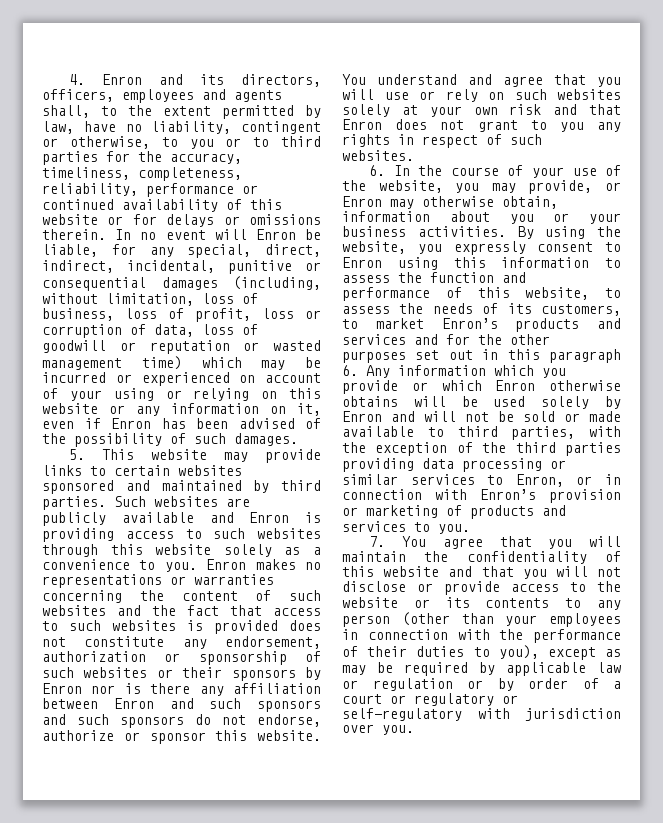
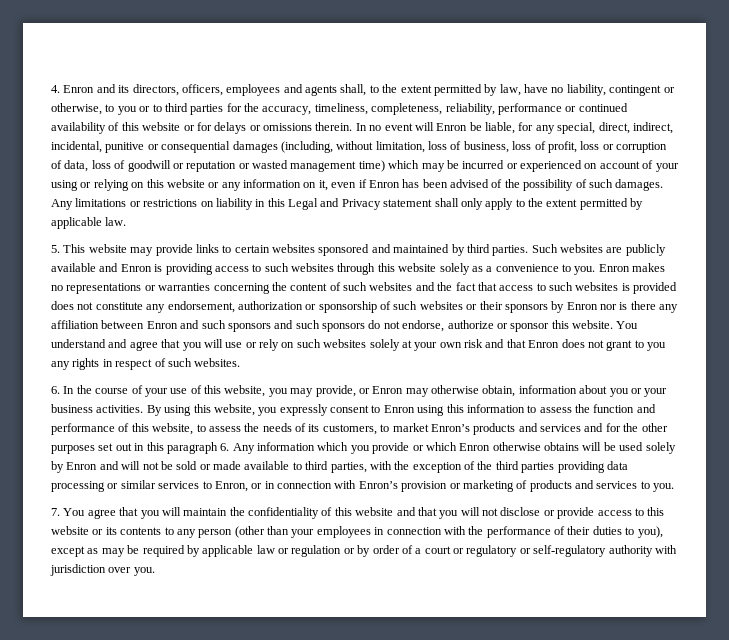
+ Any limitations or restrictions on liability in this Legal and Privacy statement shall only apply to the extent permitted by applicable law.
- 6. In the course of your use of the website, you may provide, or Enron may otherwise obtain, information about you or your business activities.
+ 6. In the course of your use of this website, you may provide, or Enron may otherwise obtain, information about you or your business activities.
- By using the website, you expressly consent to Enron using this information to assess the function and performance of this website, to assess the needs of its customers, to market Enron’s products and services and for the other purposes set out in this paragraph 6. Any information which you provide or which Enron otherwise obtains will be used solely by Enron and will not be sold or made available to third parties, with the exception of the third parties providing data processing or similar services to Enron, or in connection with Enron’s provision or marketing of products and services to you.
+ By using this website, you expressly consent to Enron using this information to assess the function and performance of this website, to assess the needs of its customers, to market Enron’s products and services and for the other purposes set out in this paragraph 6. Any information which you provide or which Enron otherwise obtains will be used solely by Enron and will not be sold or made available to third parties, with the exception of the third parties providing data processing or similar services to Enron, or in connection with Enron’s provision or marketing of products and services to you.
- 7. You agree that you will maintain the confidentiality of this website and that you will not disclose or provide access to the website or its contents to any person (other than your employees in connection with the performance of their duties to you), except as may be required by applicable law or regulation or by order of a court or regulatory or self-regulatory with jurisdiction over you.
+ 7. You agree that you will maintain the confidentiality of this website and that you will not disclose or provide access to this website or its contents to any person (other than your employees in connection with the performance of their duties to you), except as may be required by applicable law or regulation or by order of a court or regulatory or self-regulatory authority with jurisdiction over you.

